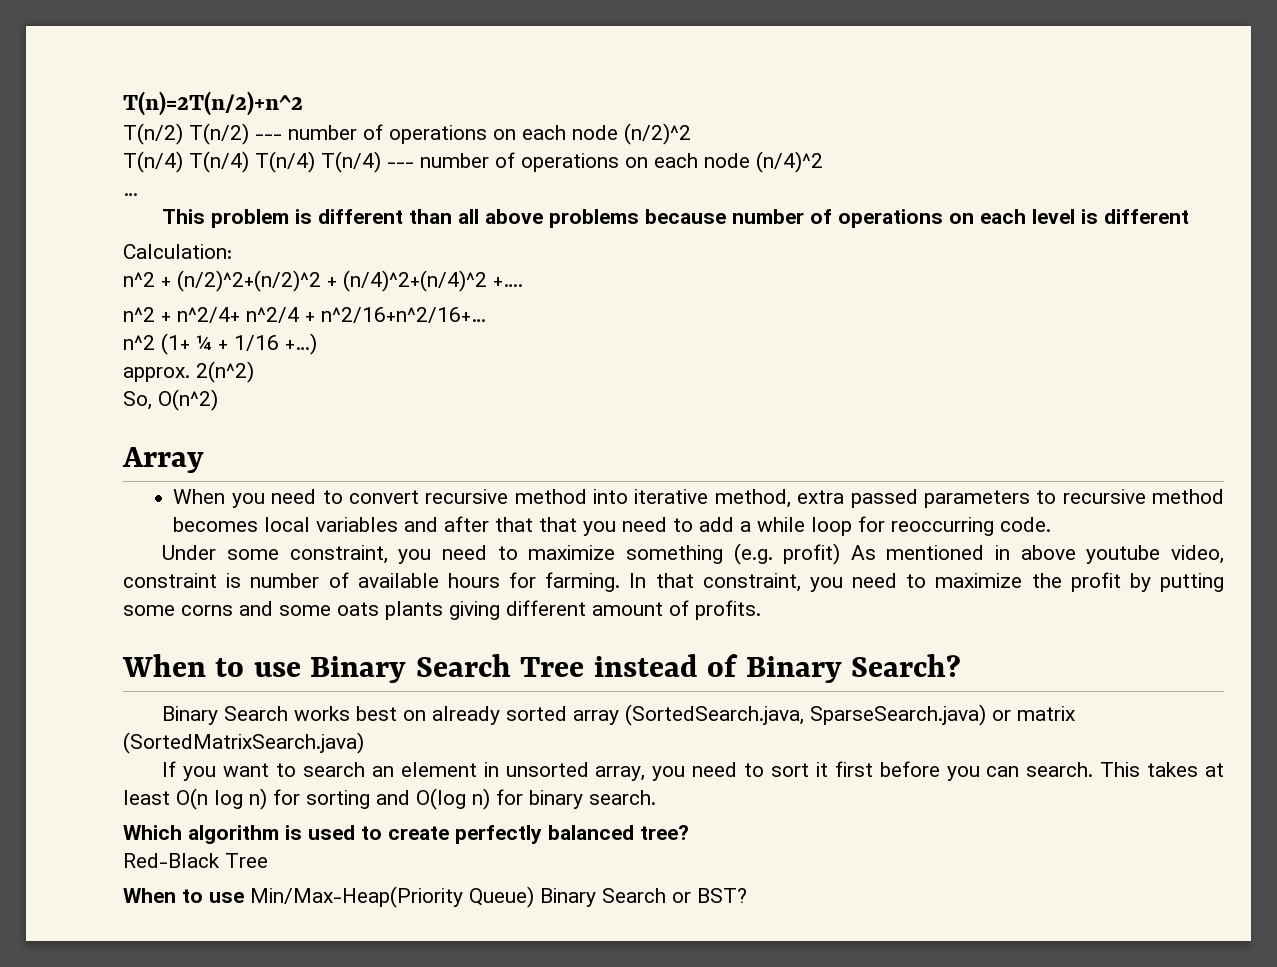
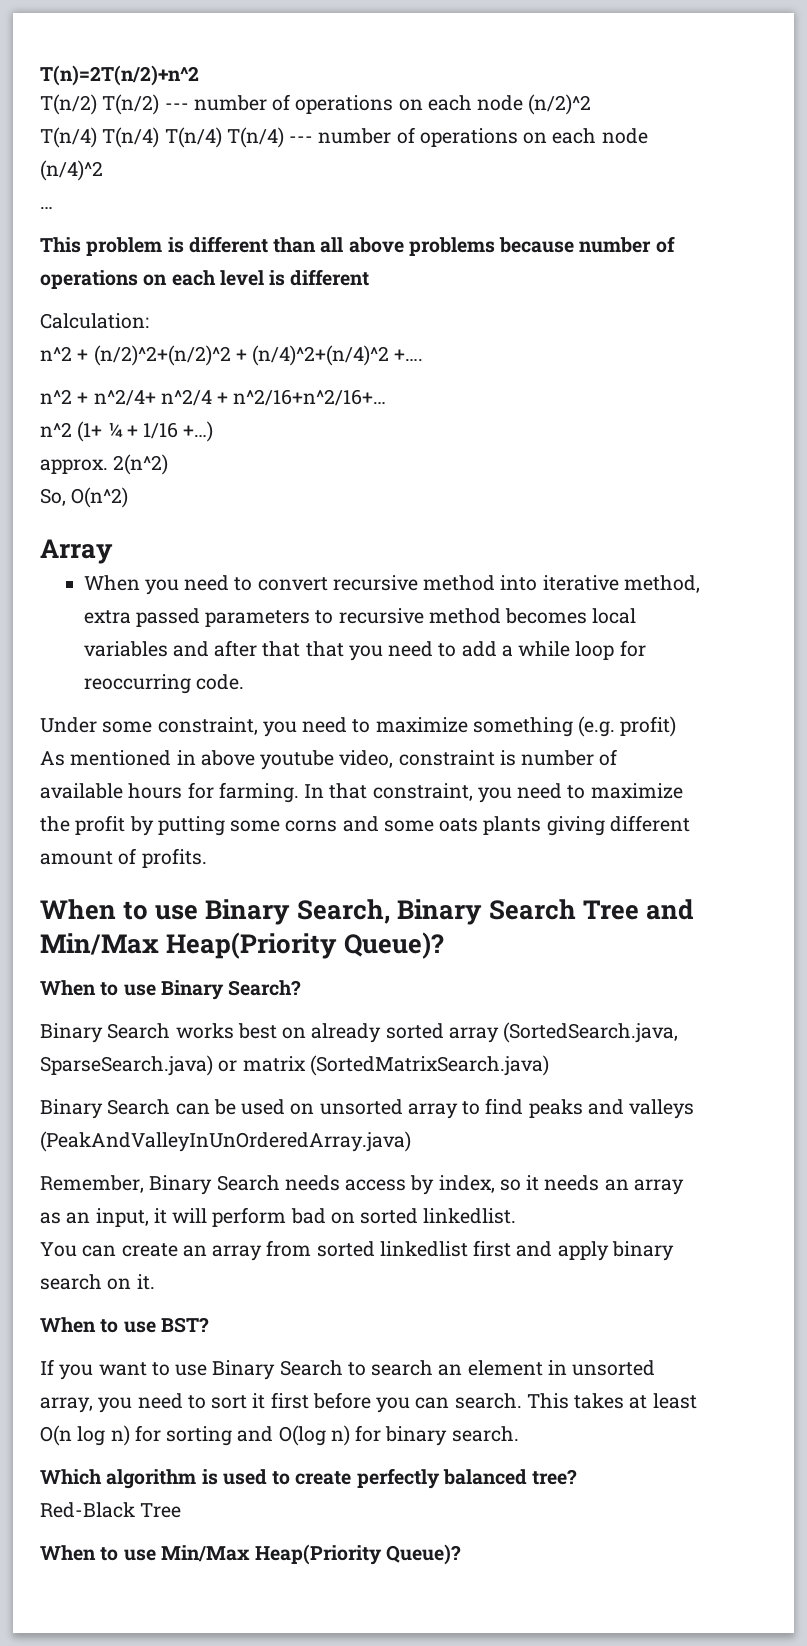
- When to use Binary Search Tree instead of Binary Search?
+ When to use Binary Search, Binary Search Tree and Min/Max Heap(Priority Queue)?
+ When to use Binary Search?
+ Binary Search can be used on unsorted array to find peaks and valleys (PeakAndValleyInUnOrderedArray.java)
+ Remember, Binary Search needs access by index, so it needs an array as an input, it will perform bad on sorted linkedlist.
+ You can create an array from sorted linkedlist first and apply binary search on it.
+ When to use BST?
- If you want to search an element in unsorted array, you need to sort it first before you can search.
+ If you want to use Binary Search to search an element in unsorted array, you need to sort it first before you can search.
- When to use Min/Max-Heap(Priority Queue) Binary Search or BST?
+ When to use Min/Max Heap(Priority Queue)?

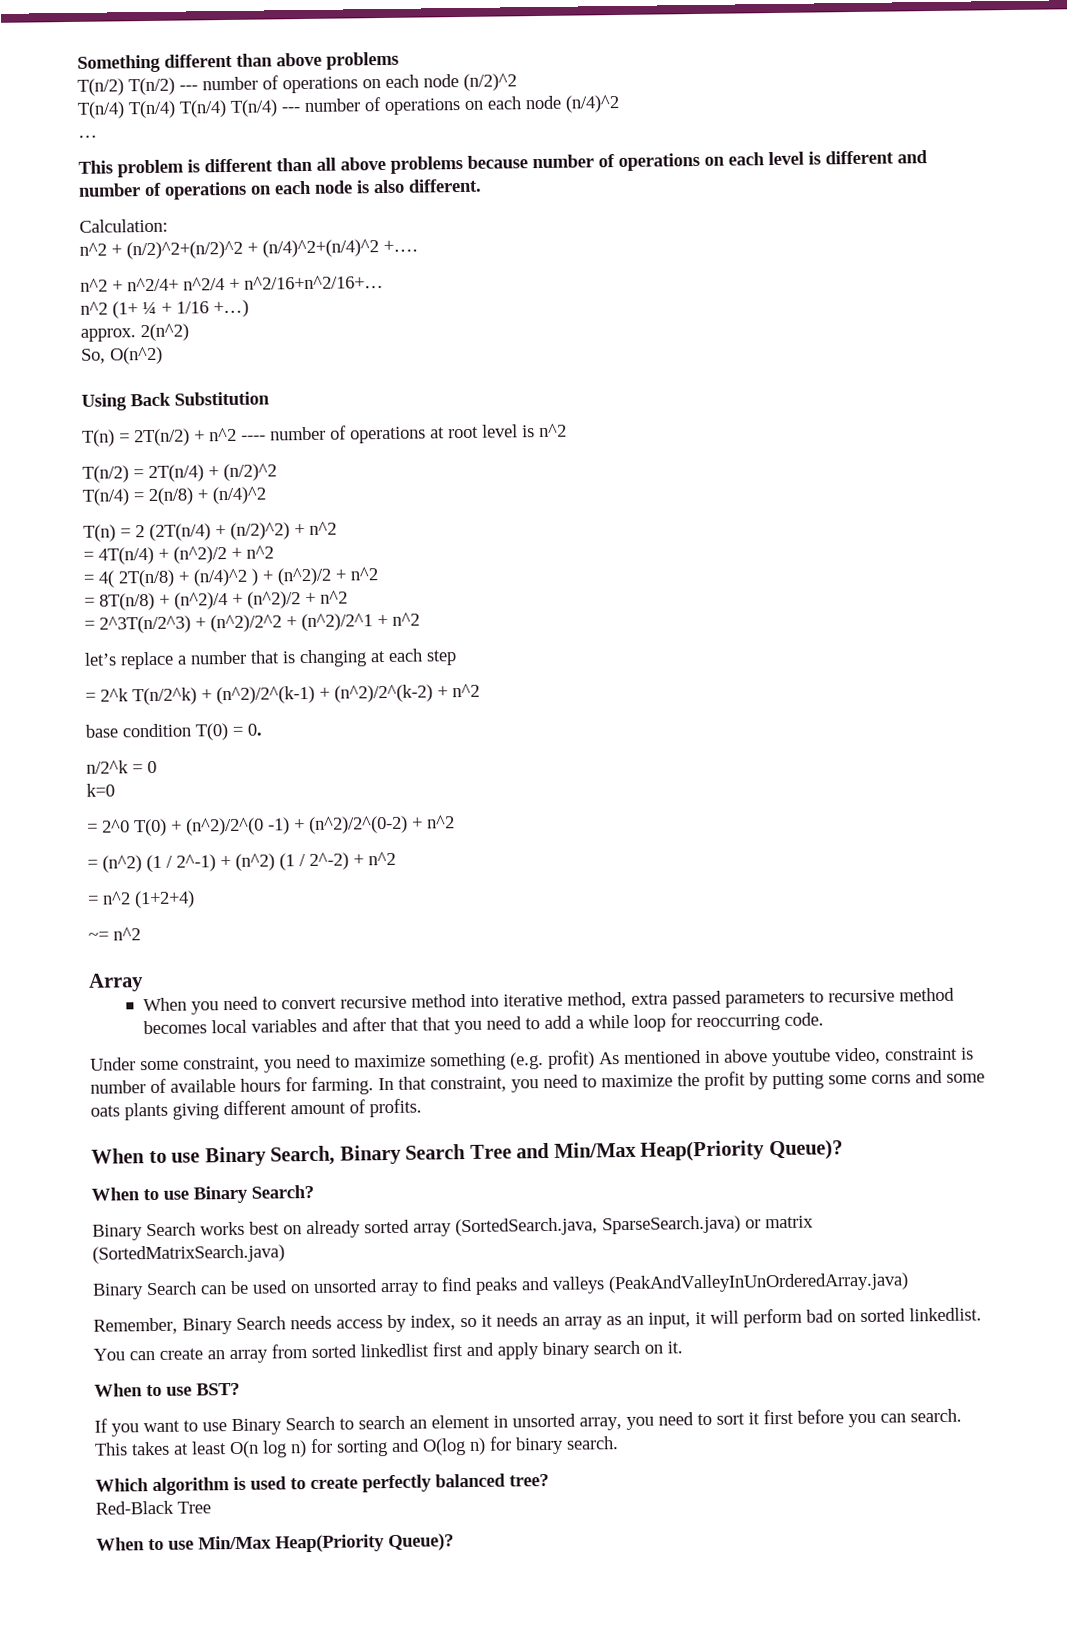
- T(n)=2T(n/2)+n^2
+ Something different than above problems
- This problem is different than all above problems because number of operations on each level is different
+ This problem is different than all above problems because number of operations on each level is different and number of operations on each node is also different.
+ Using Back Substitution
+ T(n) = 2T(n/2) + n^2 ---- number of operations at root level is n^2
+ T(n/2) = 2T(n/4) + (n/2)^2
+ T(n/4) = 2(n/8) + (n/4)^2
+ T(n) = 2 (2T(n/4) + (n/2)^2) + n^2
+ = 4T(n/4) + (n^2)/2 + n^2
+ = 4( 2T(n/8) + (n/4)^2 ) + (n^2)/2 + n^2
+ = 8T(n/8) + (n^2)/4 + (n^2)/2 + n^2
+ = 2^3T(n/2^3) + (n^2)/2^2 + (n^2)/2^1 + n^2
+ let’s replace a number that is changing at each step
+ = 2^k T(n/2^k) + (n^2)/2^(k-1) + (n^2)/2^(k-2) + n^2
+ base condition T(0) = 0.
+ n/2^k = 0
+ k=0
+ = 2^0 T(0) + (n^2)/2^(0 -1) + (n^2)/2^(0-2) + n^2
+ = (n^2) (1 / 2^-1) + (n^2) (1 / 2^-2) + n^2
+ = n^2 (1+2+4)
+ ~= n^2

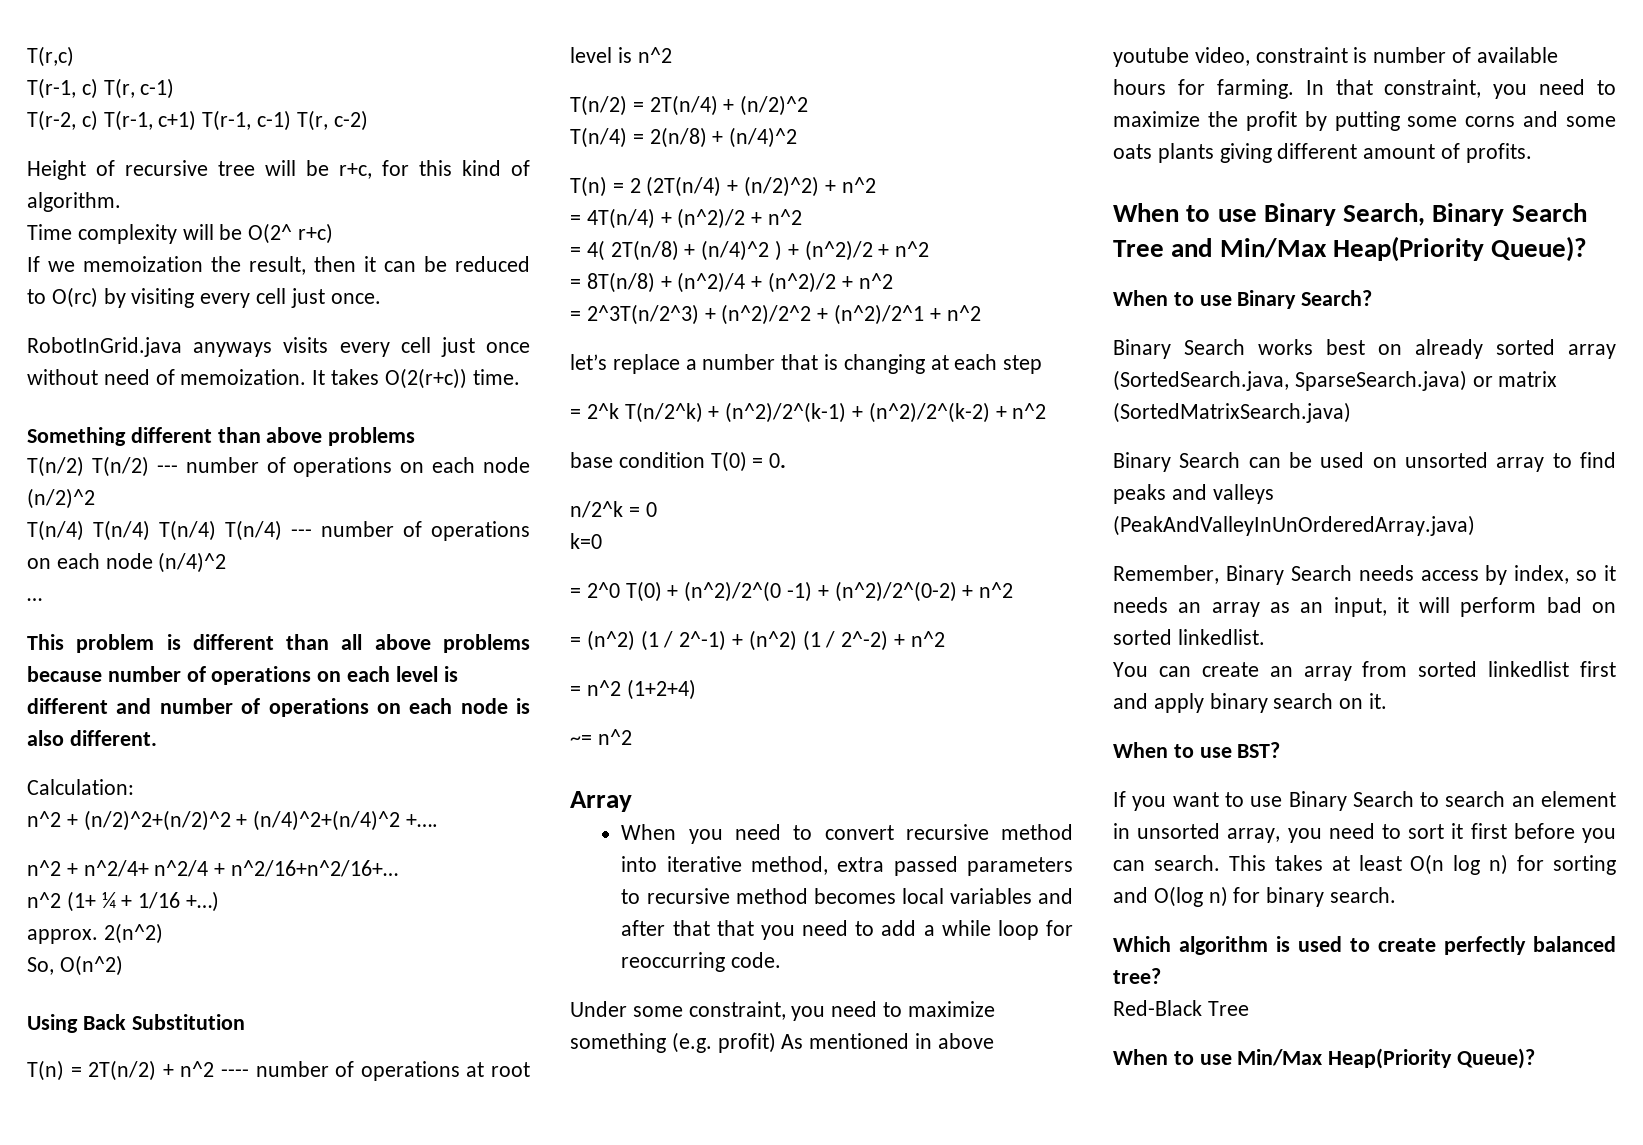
+ T(r,c)
+ T(r-1, c) T(r, c-1)
+ T(r-2, c) T(r-1, c+1) T(r-1, c-1) T(r, c-2)
+ Height of recursive tree will be r+c, for this kind of algorithm.
+ Time complexity will be O(2^ r+c)
+ If we memoization the result, then it can be reduced to O(rc) by visiting every cell just once.
+ RobotInGrid.java anyways visits every cell just once without need of memoization. It takes O(2(r+c)) time.

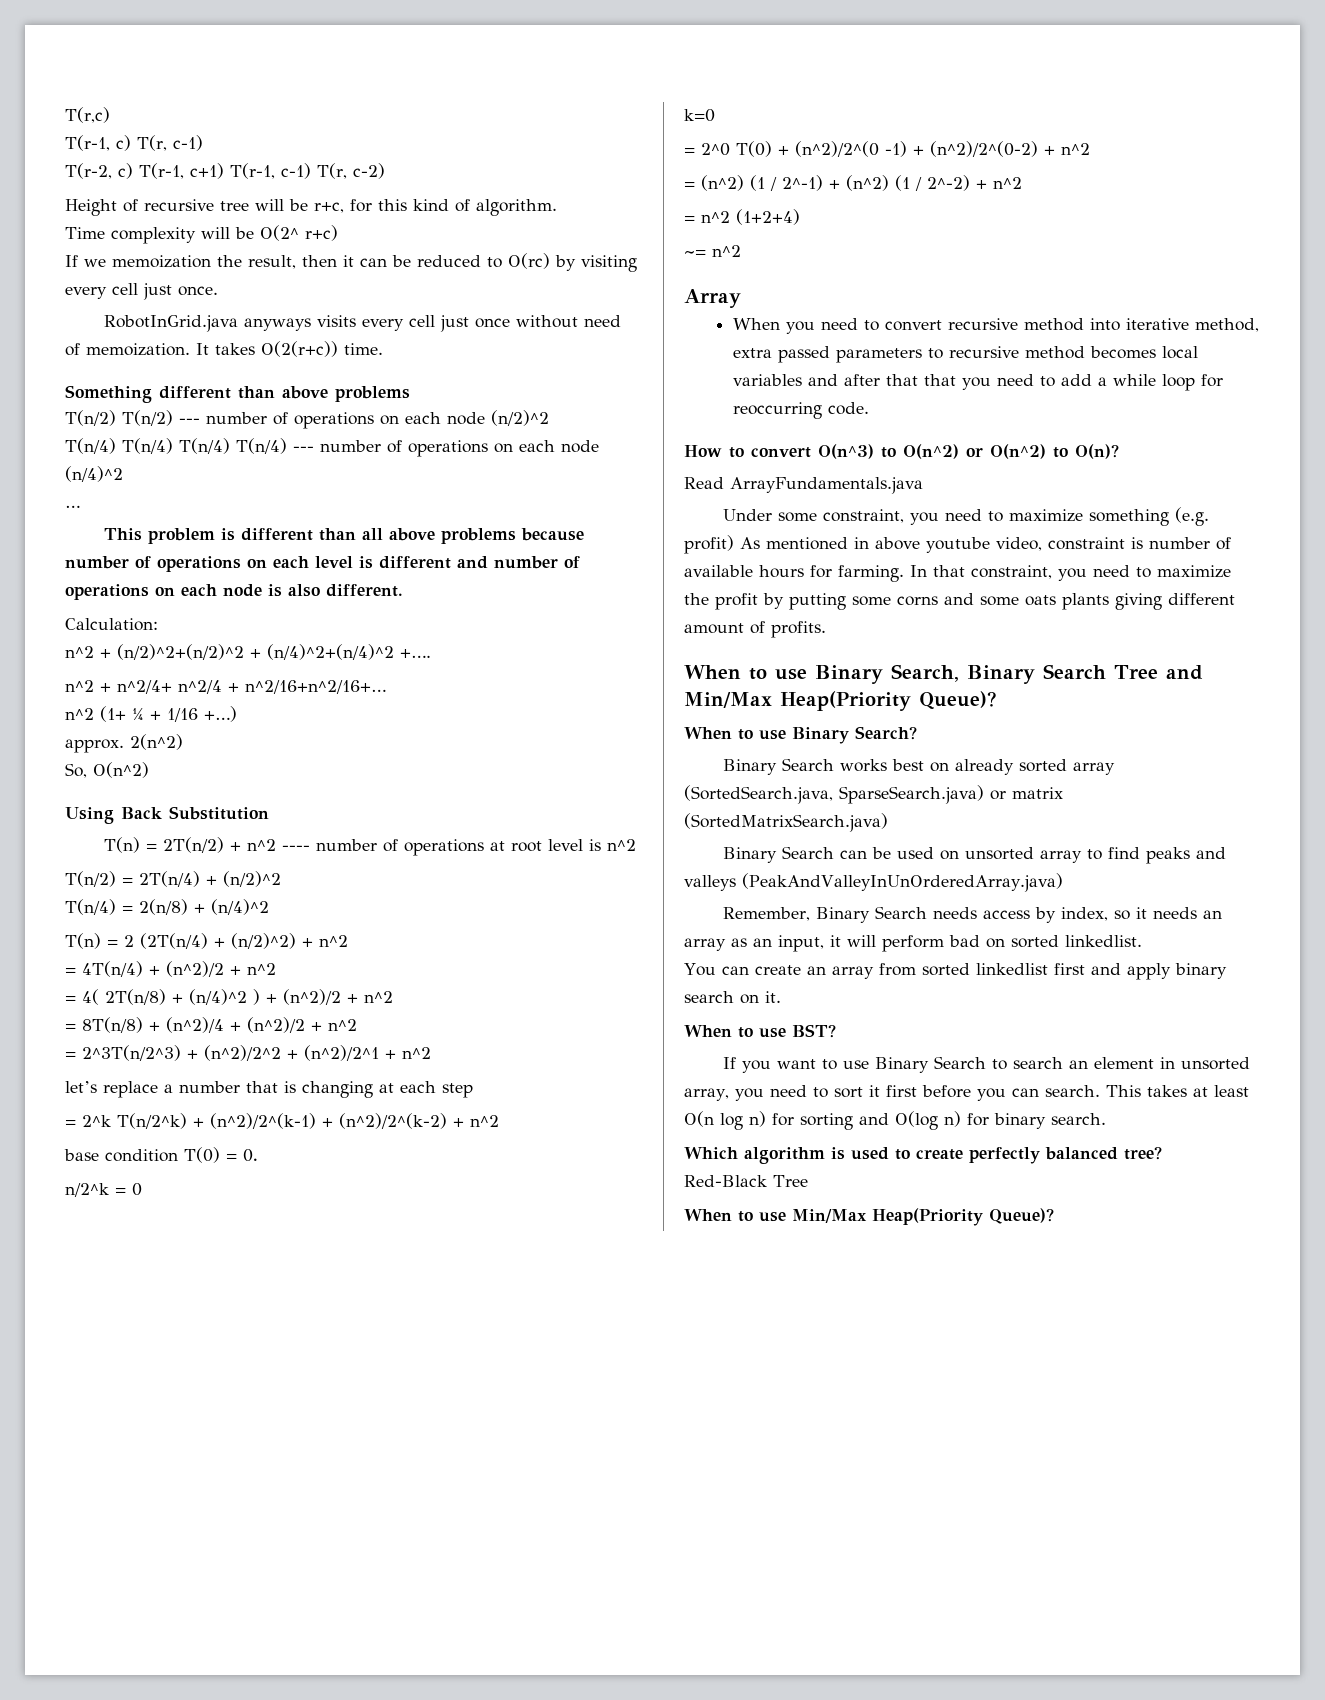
+ How to convert O(n^3) to O(n^2) or O(n^2) to O(n)?
+ Read ArrayFundamentals.java

